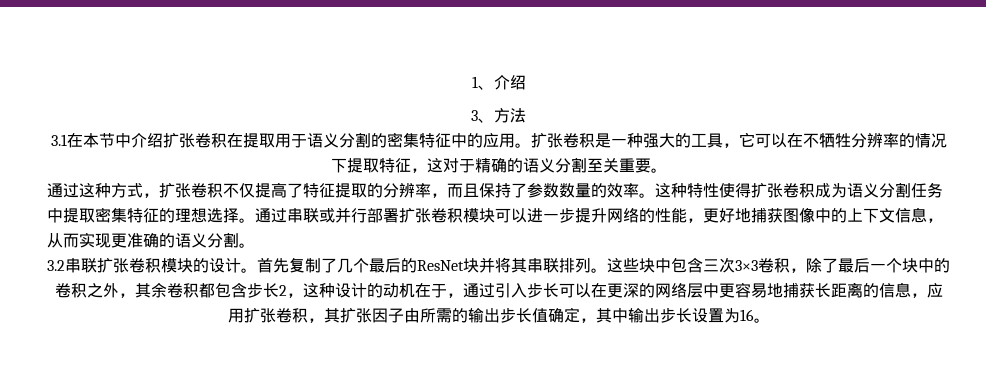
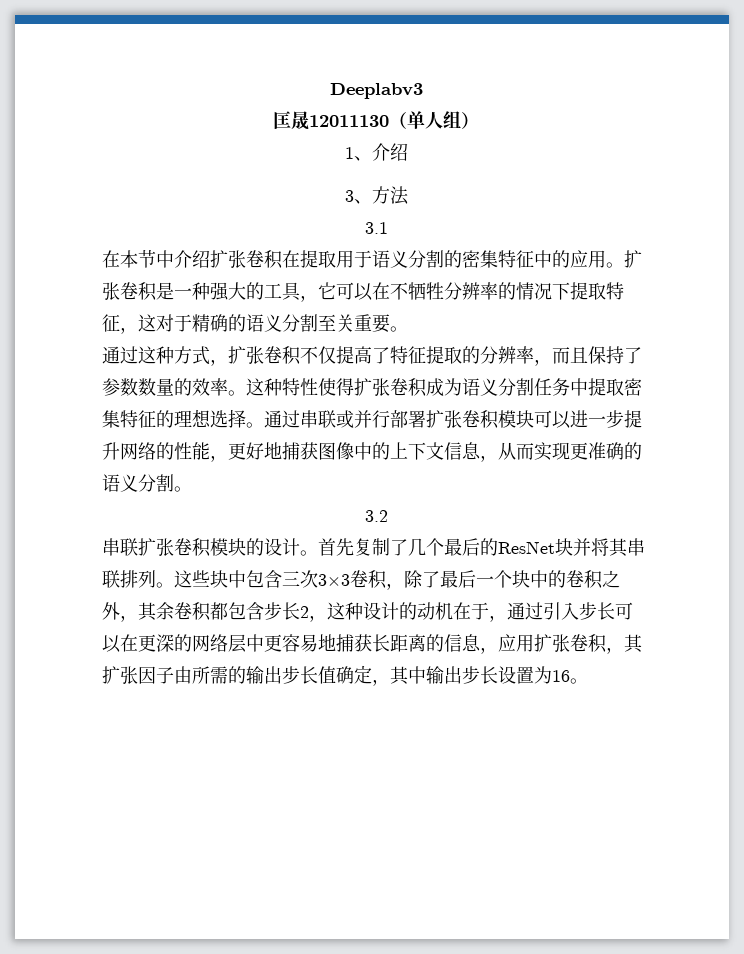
+ Deeplabv3
+ 匡晟12011130（单人组）
- 3.1在本节中介绍扩张卷积在提取用于语义分割的密集特征中的应用。
+ 3.1
+ 在本节中介绍扩张卷积在提取用于语义分割的密集特征中的应用。
- 3.2串联扩张卷积模块的设计。
+ 3.2
+ 串联扩张卷积模块的设计。

